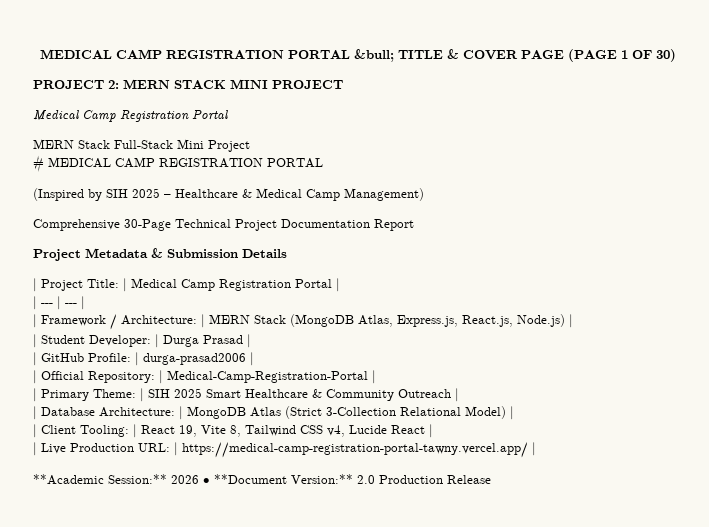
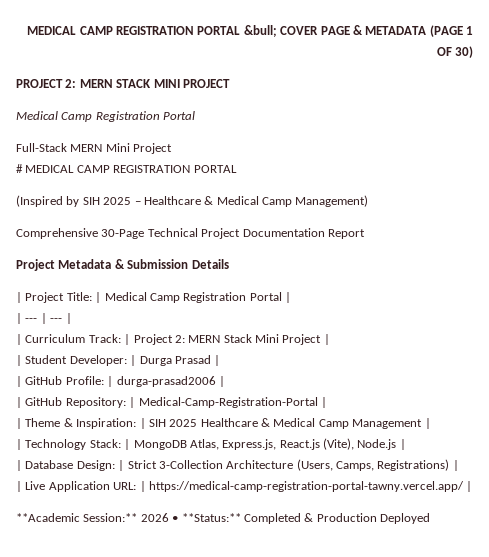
- MEDICAL CAMP REGISTRATION PORTAL &bull; TITLE & COVER PAGE (PAGE 1 OF 30)
+ MEDICAL CAMP REGISTRATION PORTAL &bull; COVER PAGE & METADATA (PAGE 1 OF 30)
- MERN Stack Full-Stack Mini Project
+ Full-Stack MERN Mini Project
- | Framework / Architecture: | MERN Stack (MongoDB Atlas, Express.js, React.js, Node.js) |
+ | Curriculum Track: | Project 2: MERN Stack Mini Project |
- | Official Repository: | Medical-Camp-Registration-Portal |
+ | GitHub Repository: | Medical-Camp-Registration-Portal |
- | Primary Theme: | SIH 2025 Smart Healthcare & Community Outreach |
- | Database Architecture: | MongoDB Atlas (Strict 3-Collection Relational Model) |
- | Client Tooling: | React 19, Vite 8, Tailwind CSS v4, Lucide React |
+ | Theme & Inspiration: | SIH 2025 Healthcare & Medical Camp Management |
+ | Technology Stack: | MongoDB Atlas, Express.js, React.js (Vite), Node.js |
+ | Database Design: | Strict 3-Collection Architecture (Users, Camps, Registrations) |
- | Live Production URL: | https://medical-camp-registration-portal-tawny.vercel.app/ |
+ | Live Application URL: | https://medical-camp-registration-portal-tawny.vercel.app/ |
- **Academic Session:** 2026 • **Document Version:** 2.0 Production Release
+ **Academic Session:** 2026 • **Status:** Completed & Production Deployed

